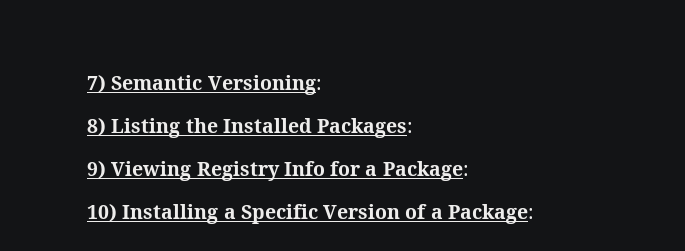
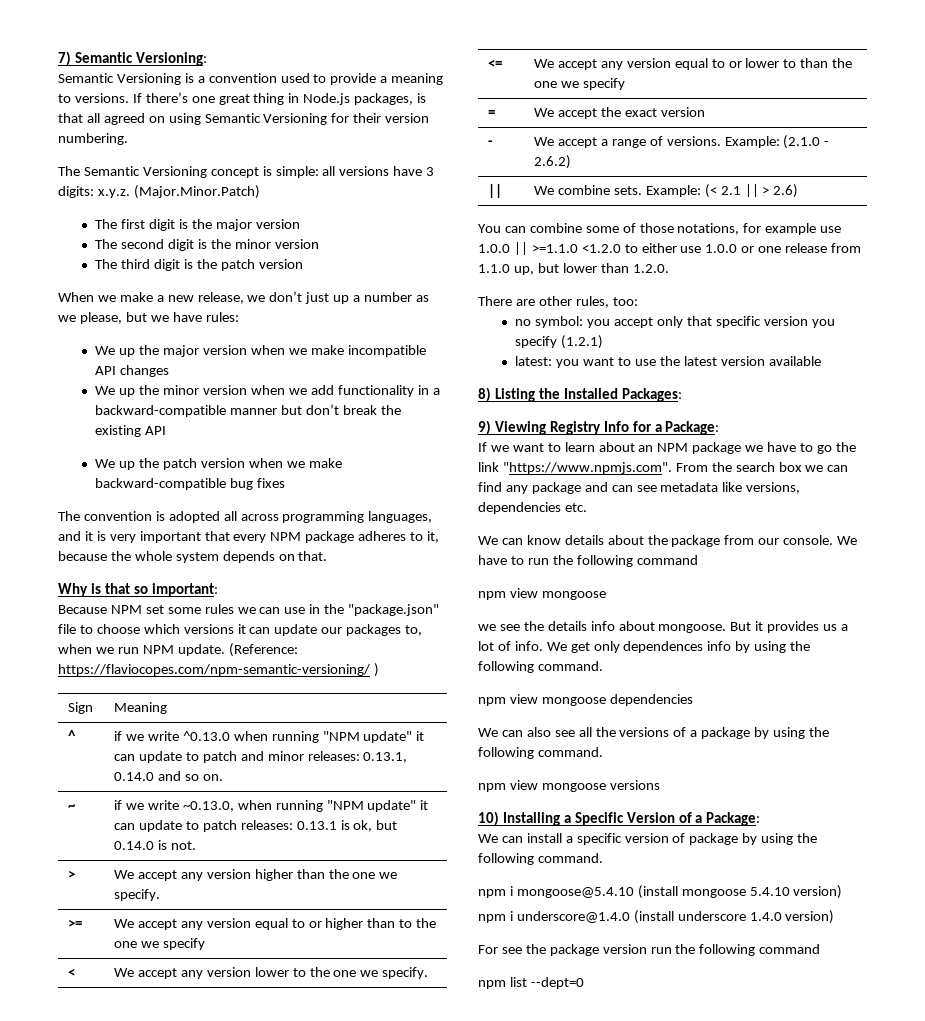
+ Semantic Versioning is a convention used to provide a meaning to versions. If there’s one great thing in Node.js packages, is that all agreed on using Semantic Versioning for their version numbering.
+ The Semantic Versioning concept is simple: all versions have 3 digits: x.y.z. (Major.Minor.Patch)
+ The first digit is the major version
+ The second digit is the minor version
+ The third digit is the patch version
+ When we make a new release, we don’t just up a number as we please, but we have rules:
+ We up the major version when we make incompatible API changes
+ We up the minor version when we add functionality in a backward-compatible manner but don’t break the existing API
+ We up the patch version when we make backward-compatible bug fixes
+ The convention is adopted all across programming languages, and it is very important that every NPM package adheres to it, because the whole system depends on that.
+ Why is that so important:
+ Because NPM set some rules we can use in the "package.json" file to choose which versions it can update our packages to, when we run NPM update. (Reference: https://flaviocopes.com/npm-semantic-versioning/ )
+ Sign | Meaning
+ ^ | if we write ^0.13.0 when running "NPM update" it can update to patch and minor releases: 0.13.1, 0.14.0 and so on.
+ ~ | if we write ~0.13.0, when running "NPM update" it can update to patch releases: 0.13.1 is ok, but 0.14.0 is not.
+ > | We accept any version higher than the one we specify.
+ >= | We accept any version equal to or higher than to the one we specify
+ < | We accept any version lower to the one we specify.
+ <= | We accept any version equal to or lower to than the one we specify
+ = | We accept the exact version
+ - | We accept a range of versions. Example: (2.1.0 - 2.6.2)
+ || | We combine sets. Example: (< 2.1 || > 2.6)
+ You can combine some of those notations, for example use 1.0.0 || >=1.1.0 <1.2.0 to either use 1.0.0 or one release from 1.1.0 up, but lower than 1.2.0.
+ There are other rules, too:
+ no symbol: you accept only that specific version you specify (1.2.1)
+ latest: you want to use the latest version available
+ If we want to learn about an NPM package we have to go the link "https://www.npmjs.com". From the search box we can find any package and can see metadata like versions, dependencies etc.
+ We can know details about the package from our console. We have to run the following command
+ npm view mongoose
+ we see the details info about mongoose. But it provides us a lot of info. We get only dependences info by using the following command.
+ npm view mongoose dependencies
+ We can also see all the versions of a package by using the following command.
+ npm view mongoose versions
+ We can install a specific version of package by using the following command.
+ npm i mongoose@5.4.10 (install mongoose 5.4.10 version)
+ npm i underscore@1.4.0 (install underscore 1.4.0 version)
+ For see the package version run the following command
+ npm list --dept=0

